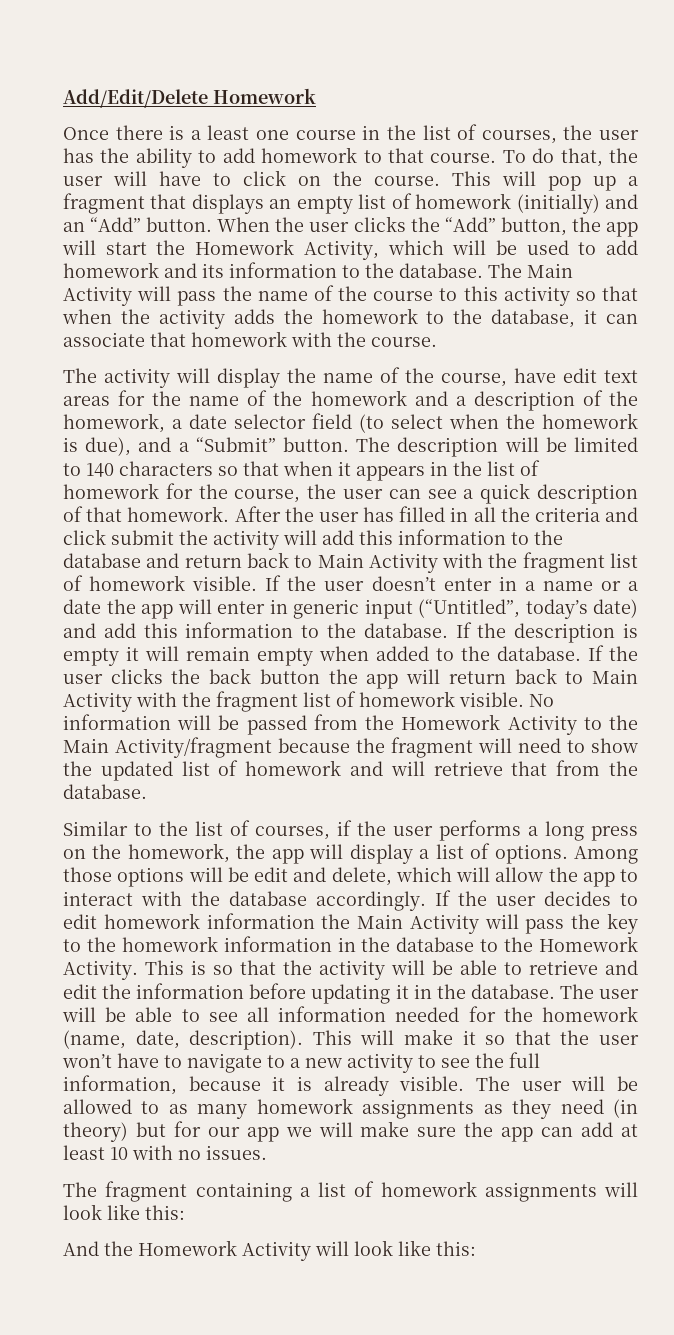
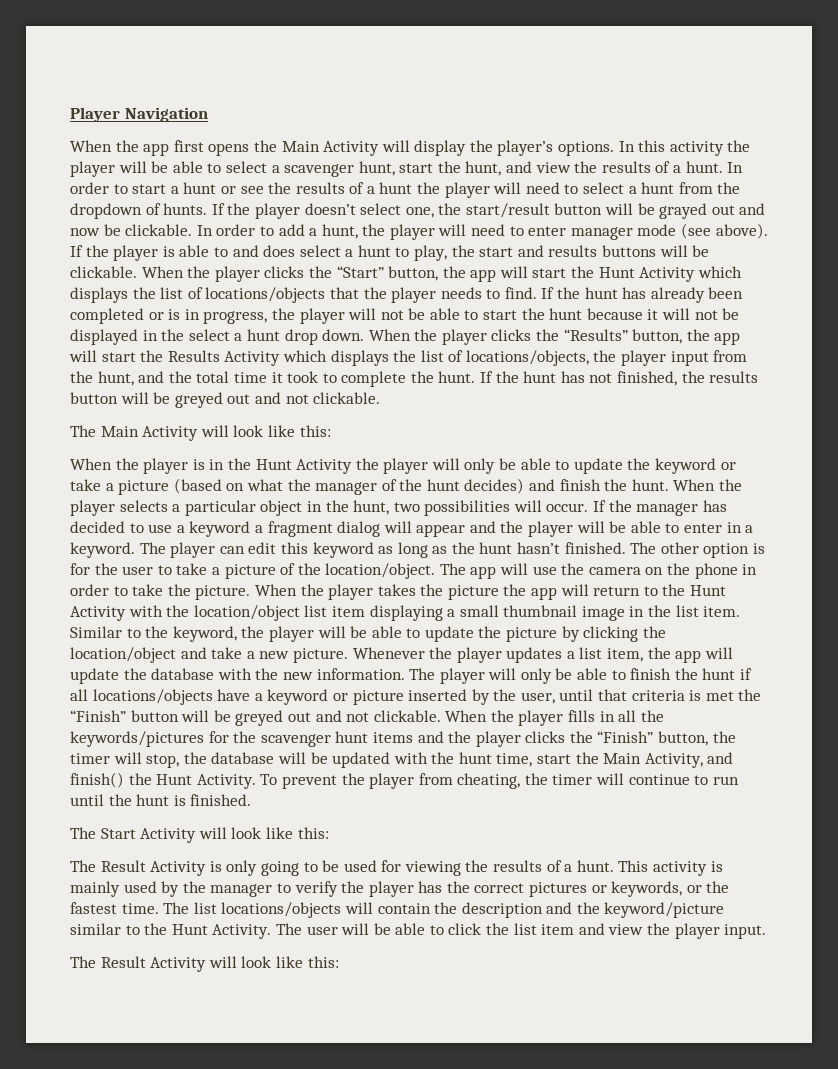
- Add/Edit/Delete Homework
- Once there is a least one course in the list of courses, the user has the ability to add homework to that course. To do that, the user will have to click on the course. This will pop up a fragment that displays an empty list of homework (initially) and an “Add” button. When the user clicks the “Add” button, the app will start the Homework Activity, which will be used to add homework and its information to the database. The Main Activity will pass the name of the course to this activity so that when the activity adds the homework to the database, it can associate that homework with the course.
- The activity will display the name of the course, have edit text areas for the name of the homework and a description of the homework, a date selector field (to select when the homework is due), and a “Submit” button. The description will be limited to 140 characters so that when it appears in the list of homework for the course, the user can see a quick description of that homework. After the user has filled in all the criteria and click submit the activity will add this information to the database and return back to Main Activity with the fragment list of homework visible. If the user doesn’t enter in a name or a date the app will enter in generic input (“Untitled”, today’s date) and add this information to the database. If the description is empty it will remain empty when added to the database. If the user clicks the back button the app will return back to Main Activity with the fragment list of homework visible. No information will be passed from the Homework Activity to the Main Activity/fragment because the fragment will need to show the updated list of homework and will retrieve that from the database.
- Similar to the list of courses, if the user performs a long press on the homework, the app will display a list of options. Among those options will be edit and delete, which will allow the app to interact with the database accordingly. If the user decides to edit homework information the Main Activity will pass the key to the homework information in the database to the Homework Activity. This is so that the activity will be able to retrieve and edit the information before updating it in the database.
+ Player Navigation
+ When the app first opens the Main Activity will display the player’s options. In this activity the player will be able to select a scavenger hunt, start the hunt, and view the results of a hunt. In order to start a hunt or see the results of a hunt the player will need to select a hunt from the dropdown of hunts. If the player doesn’t select one, the start/result button will be grayed out and now be clickable. In order to add a hunt, the player will need to enter manager mode (see above). If the player is able to and does select a hunt to play, the start and results buttons will be clickable. When the player clicks the “Start” button, the app will start the Hunt Activity which displays the list of locations/objects that the player needs to find. If the hunt has already been completed or is in progress, the player will not be able to start the hunt because it will not be displayed in the select a hunt drop down. When the player clicks the “Results” button, the app will start the Results Activity which displays the list of locations/objects, the player input from the hunt, and the total time it took to complete the hunt. If the hunt has not finished, the results button will be greyed out and not clickable.
+ The Main Activity will look like this:
+ When the player is in the Hunt Activity the player will only be able to update the keyword or take a picture (based on what the manager of the hunt decides) and finish the hunt. When the player selects a particular object in the hunt, two possibilities will occur. If the manager has decided to use a keyword a fragment dialog will appear and the player will be able to enter in a keyword. The player can edit this keyword as long as the hunt hasn’t finished. The other option is for the user to take a picture of the location/object. The app will use the camera on the phone in order to take the picture. When the player takes the picture the app will return to the Hunt Activity with the location/object list item displaying a small thumbnail image in the list item. Similar to the keyword, the player will be able to update the picture by clicking the location/object and take a new picture. Whenever the player updates a list item, the app will update the database with the new information. The player will only be able to finish the hunt if all locations/objects have a keyword or picture inserted by the user, until that criteria is met the “Finish” button will be greyed out and not clickable. When the player fills in all the keywords/pictures for the scavenger hunt items and the player clicks the “Finish” button, the timer will stop, the database will be updated with the hunt time, start the Main Activity, and finish() the Hunt Activity. To prevent the player from cheating, the timer will continue to run until the hunt is finished.
+ The Start Activity will look like this:
+ The Result Activity is only going to be used for viewing the results of a hunt. This activity is mainly used by the manager to verify the player has the correct pictures or keywords, or the fastest time. The list locations/objects will contain the description and the keyword/picture similar to the Hunt Activity.
- The user will be able to see all information needed for the homework (name, date, description). This will make it so that the user won’t have to navigate to a new activity to see the full information, because it is already visible. The user will be allowed to as many homework assignments as they need (in theory) but for our app we will make sure the app can add at least 10 with no issues.
- The fragment containing a list of homework assignments will look like this:
- And the Homework Activity will look like this:
+ The user will be able to click the list item and view the player input.
+ The Result Activity will look like this:

